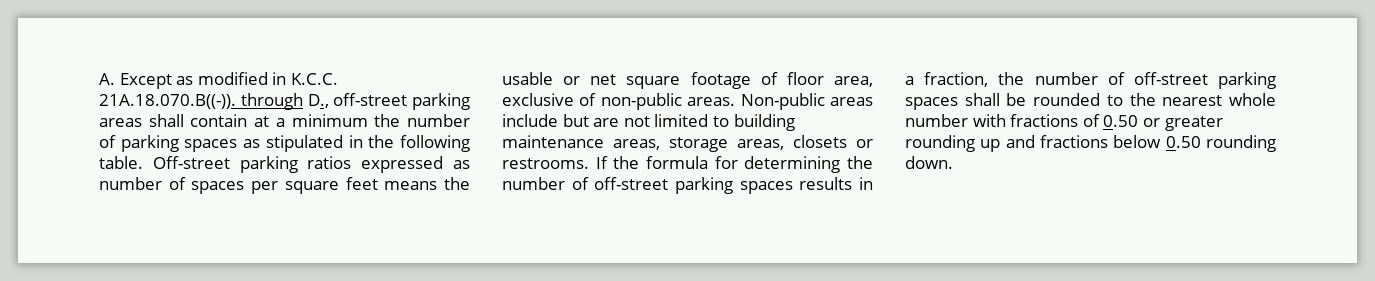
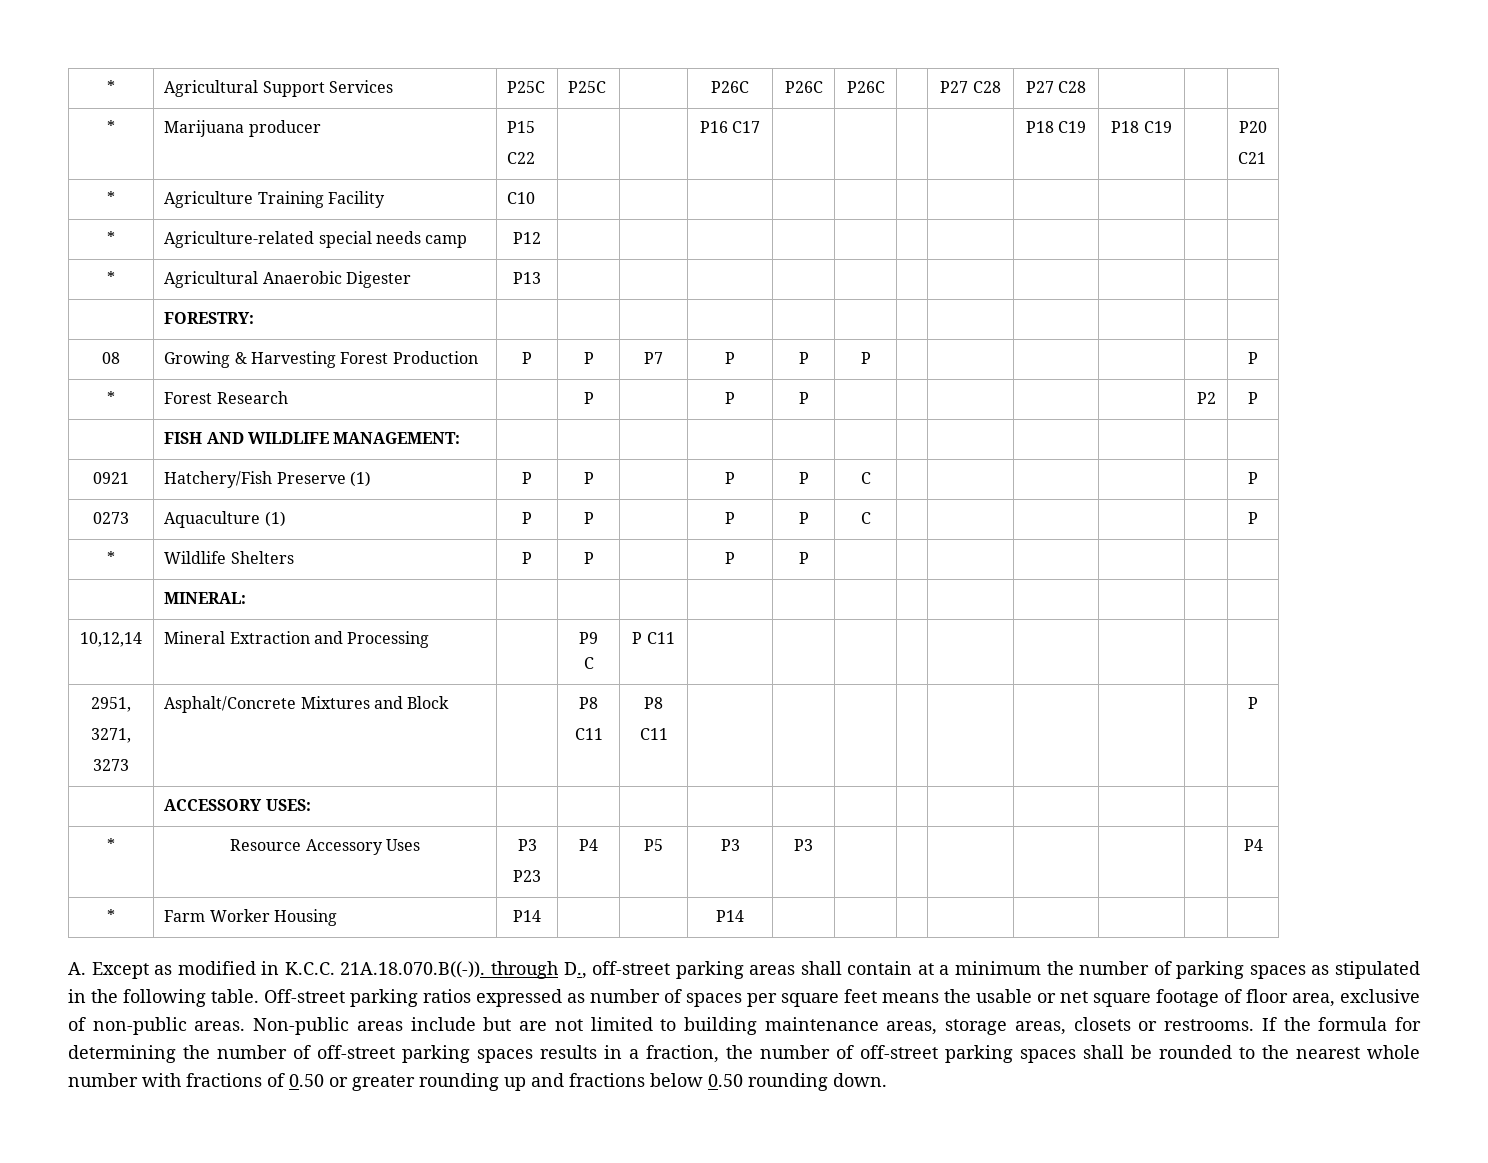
+ * | Agricultural Support Services | P25C | P25C | | P26C | P26C | P26C | | P27 C28 | P27 C28 | | |
+ * | Marijuana producer | P15
+ C22 | | | P16 C17 | | | | | P18 C19 | P18 C19 | | P20
+ C21
+ * | Agriculture Training Facility | C10 | | | | | | | | | | |
+ * | Agriculture-related special needs camp | P12 | | | | | | | | | | |
+ * | Agricultural Anaerobic Digester | P13 | | | | | | | | | | |
+ | FORESTRY: | | | | | | | | | | | |
+ 08 | Growing & Harvesting Forest Production | P | P | P7 | P | P | P | | | | | | P
+ * | Forest Research | | P | | P | P | | | | | | P2 | P
+ | FISH AND WILDLIFE MANAGEMENT: | | | | | | | | | | | |
+ 0921 | Hatchery/Fish Preserve (1) | P | P | | P | P | C | | | | | | P
+ 0273 | Aquaculture (1) | P | P | | P | P | C | | | | | | P
+ * | Wildlife Shelters | P | P | | P | P | | | | | | |
+ | MINERAL: | | | | | | | | | | | |
+ 10,12,14 | Mineral Extraction and Processing | | P9
+ C | P C11 | | | | | | | | |
+ 2951,
+ 3271,
+ 3273 | Asphalt/Concrete Mixtures and Block | | P8
+ C11 | P8
+ C11 | | | | | | | | | P
+ | ACCESSORY USES: | | | | | | | | | | | |
+ * | Resource Accessory Uses | P3
+ P23 | P4 | P5 | P3 | P3 | | | | | | | P4
+ * | Farm Worker Housing | P14 | | | P14 | | | | | | | |

